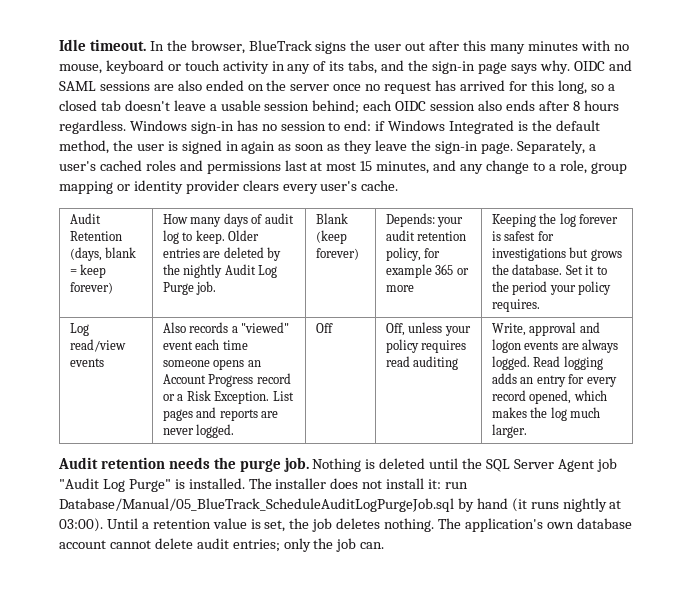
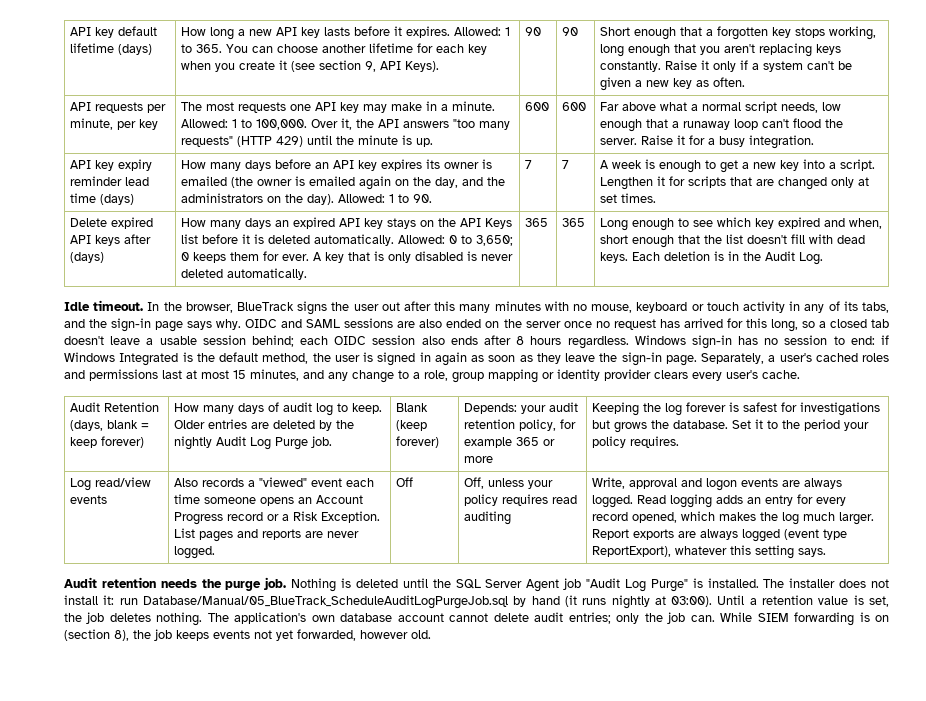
+ API key default lifetime (days) | How long a new API key lasts before it expires. Allowed: 1 to 365. You can choose another lifetime for each key when you create it (see section 9, API Keys). | 90 | 90 | Short enough that a forgotten key stops working, long enough that you aren't replacing keys constantly. Raise it only if a system can't be given a new key as often.
+ API requests per minute, per key | The most requests one API key may make in a minute. Allowed: 1 to 100,000. Over it, the API answers "too many requests" (HTTP 429) until the minute is up. | 600 | 600 | Far above what a normal script needs, low enough that a runaway loop can't flood the server. Raise it for a busy integration.
+ API key expiry reminder lead time (days) | How many days before an API key expires its owner is emailed (the owner is emailed again on the day, and the administrators on the day). Allowed: 1 to 90. | 7 | 7 | A week is enough to get a new key into a script. Lengthen it for scripts that are changed only at set times.
+ Delete expired API keys after (days) | How many days an expired API key stays on the API Keys list before it is deleted automatically. Allowed: 0 to 3,650; 0 keeps them for ever. A key that is only disabled is never deleted automatically. | 365 | 365 | Long enough to see which key expired and when, short enough that the list doesn't fill with dead keys. Each deletion is in the Audit Log.
+ Report exports are always logged (event type ReportExport), whatever this setting says.
+ While SIEM forwarding is on (section 8), the job keeps events not yet forwarded, however old.

